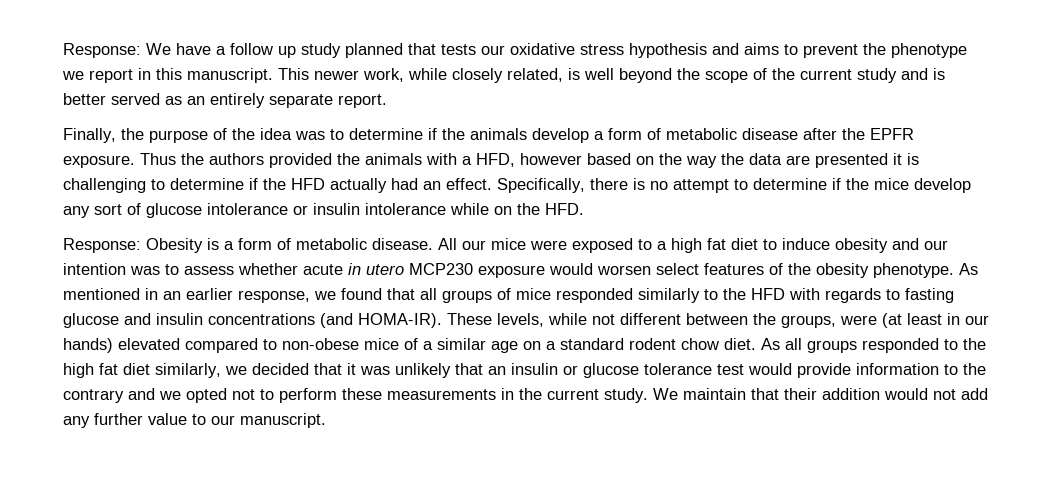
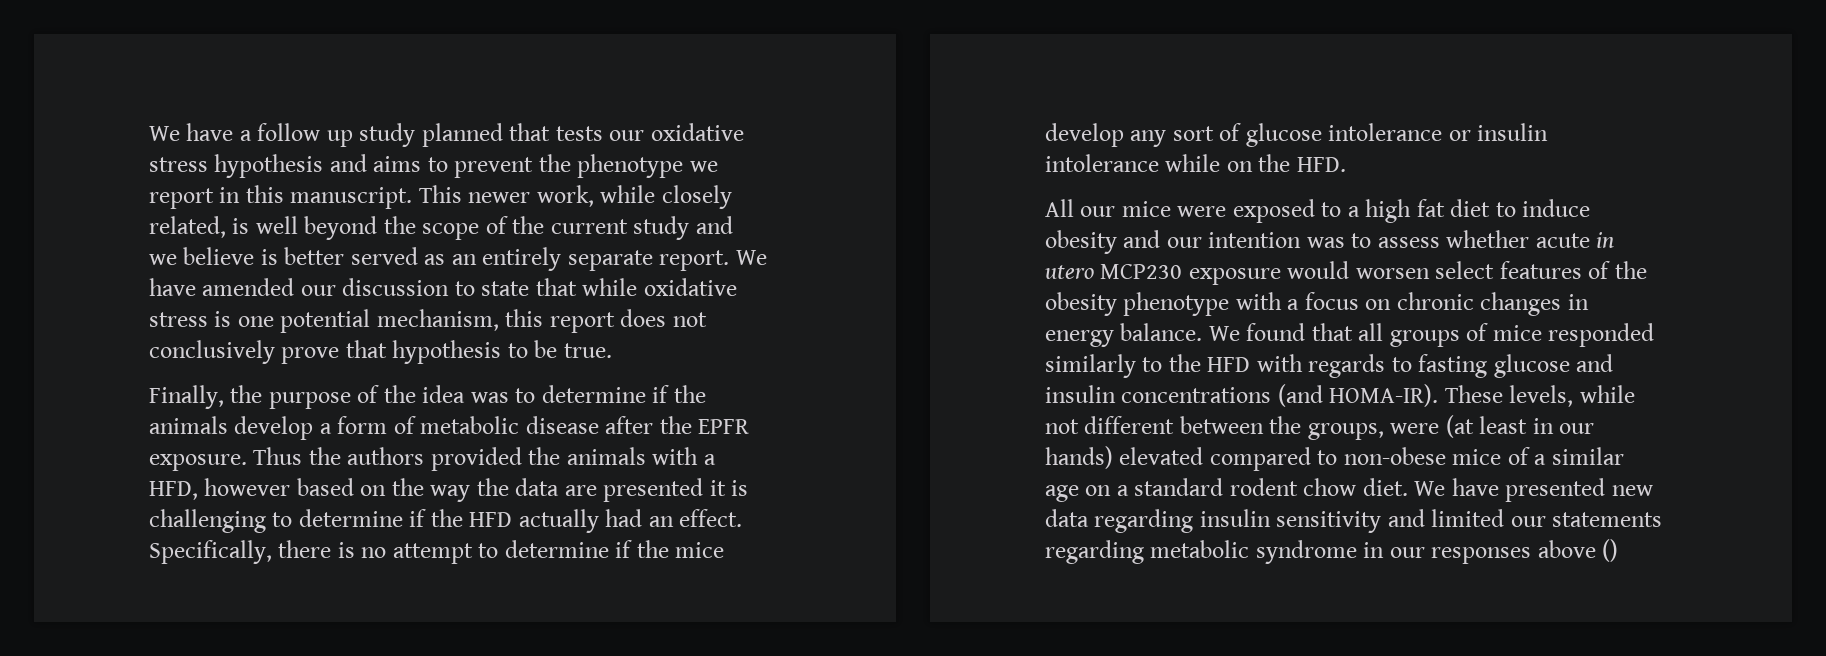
- Response: We have a follow up study planned that tests our oxidative stress hypothesis and aims to prevent the phenotype we report in this manuscript.
+ We have a follow up study planned that tests our oxidative stress hypothesis and aims to prevent the phenotype we report in this manuscript.
- This newer work, while closely related, is well beyond the scope of the current study and is better served as an entirely separate report.
+ This newer work, while closely related, is well beyond the scope of the current study and we believe is better served as an entirely separate report. We have amended our discussion to state that while oxidative stress is one potential mechanism, this report does not conclusively prove that hypothesis to be true.
- Response: Obesity is a form of metabolic disease. All our mice were exposed to a high fat diet to induce obesity and our intention was to assess whether acute in utero MCP230 exposure would worsen select features of the obesity phenotype. As mentioned in an earlier response, we found that all groups of mice responded similarly to the HFD with regards to fasting glucose and insulin concentrations (and HOMA-IR).
+ All our mice were exposed to a high fat diet to induce obesity and our intention was to assess whether acute in utero MCP230 exposure would worsen select features of the obesity phenotype with a focus on chronic changes in energy balance. We found that all groups of mice responded similarly to the HFD with regards to fasting glucose and insulin concentrations (and HOMA-IR).
- As all groups responded to the high fat diet similarly, we decided that it was unlikely that an insulin or glucose tolerance test would provide information to the contrary and we opted not to perform these measurements in the current study. We maintain that their addition would not add any further value to our manuscript.
+ We have presented new data regarding insulin sensitivity and limited our statements regarding metabolic syndrome in our responses above ()

